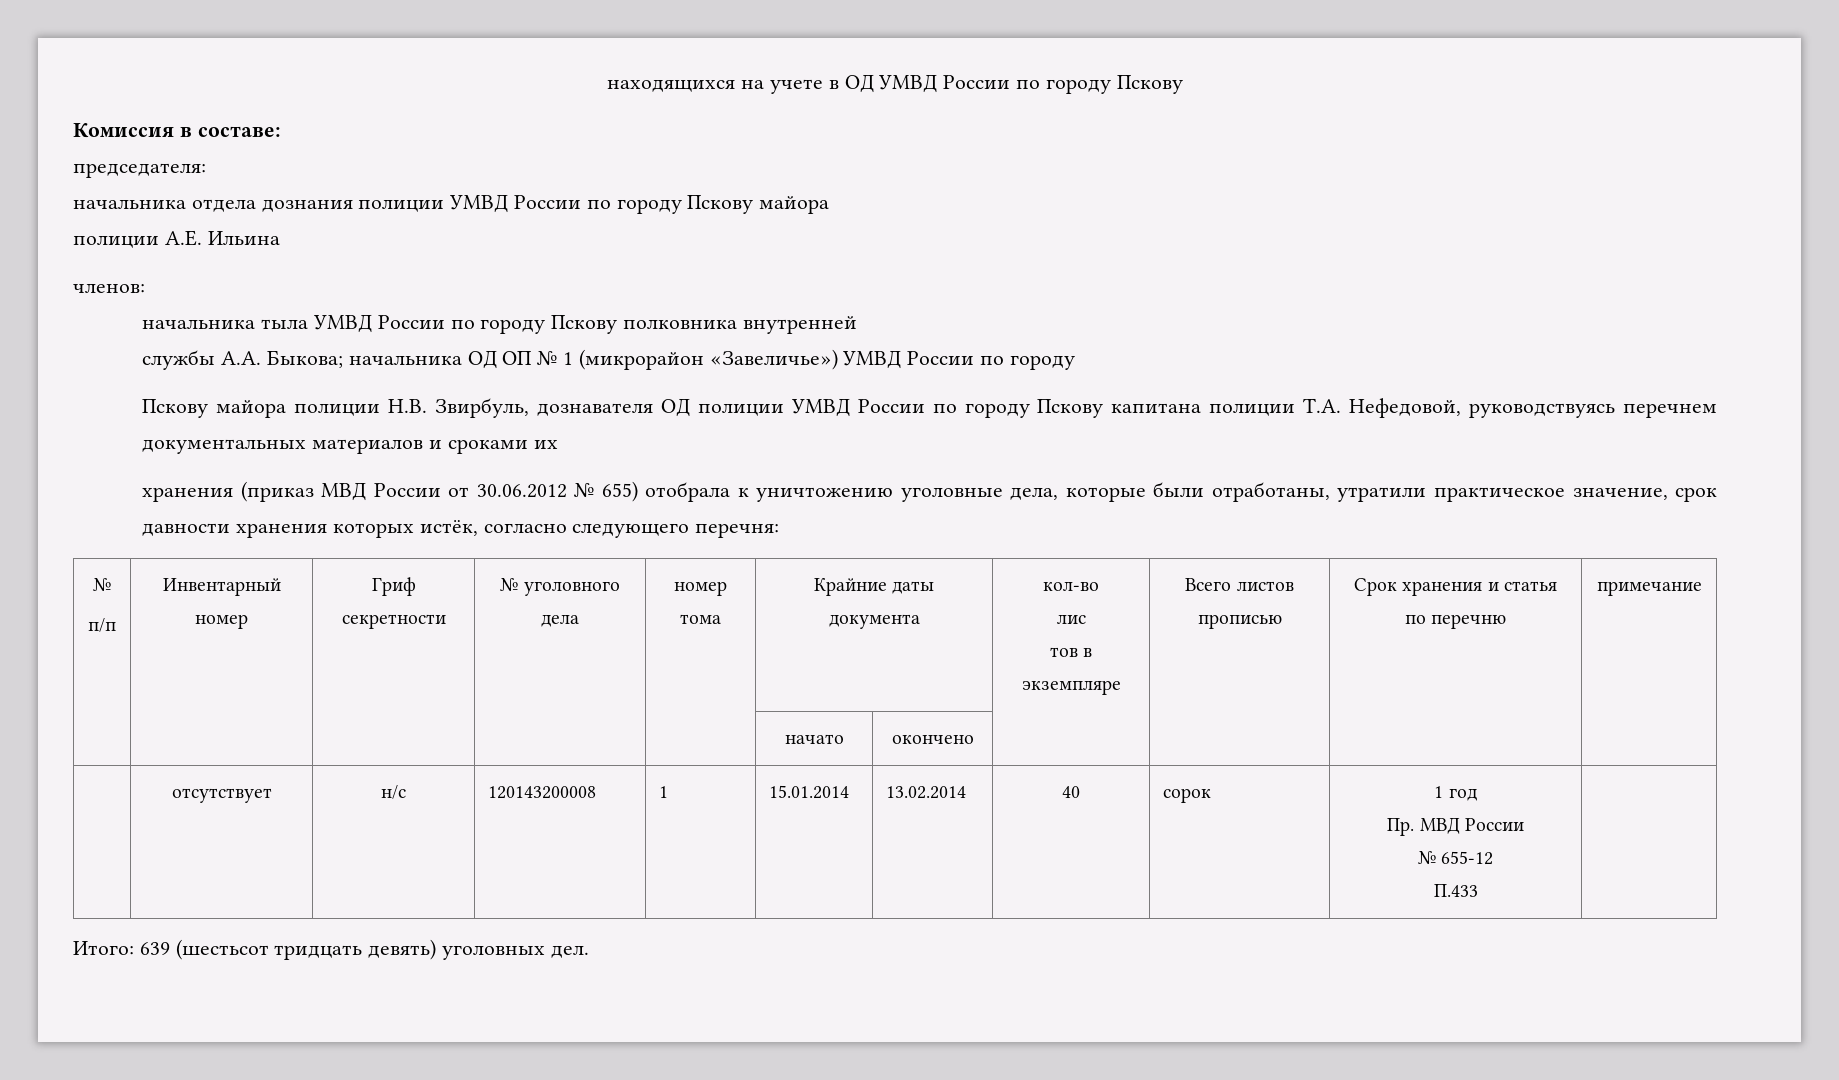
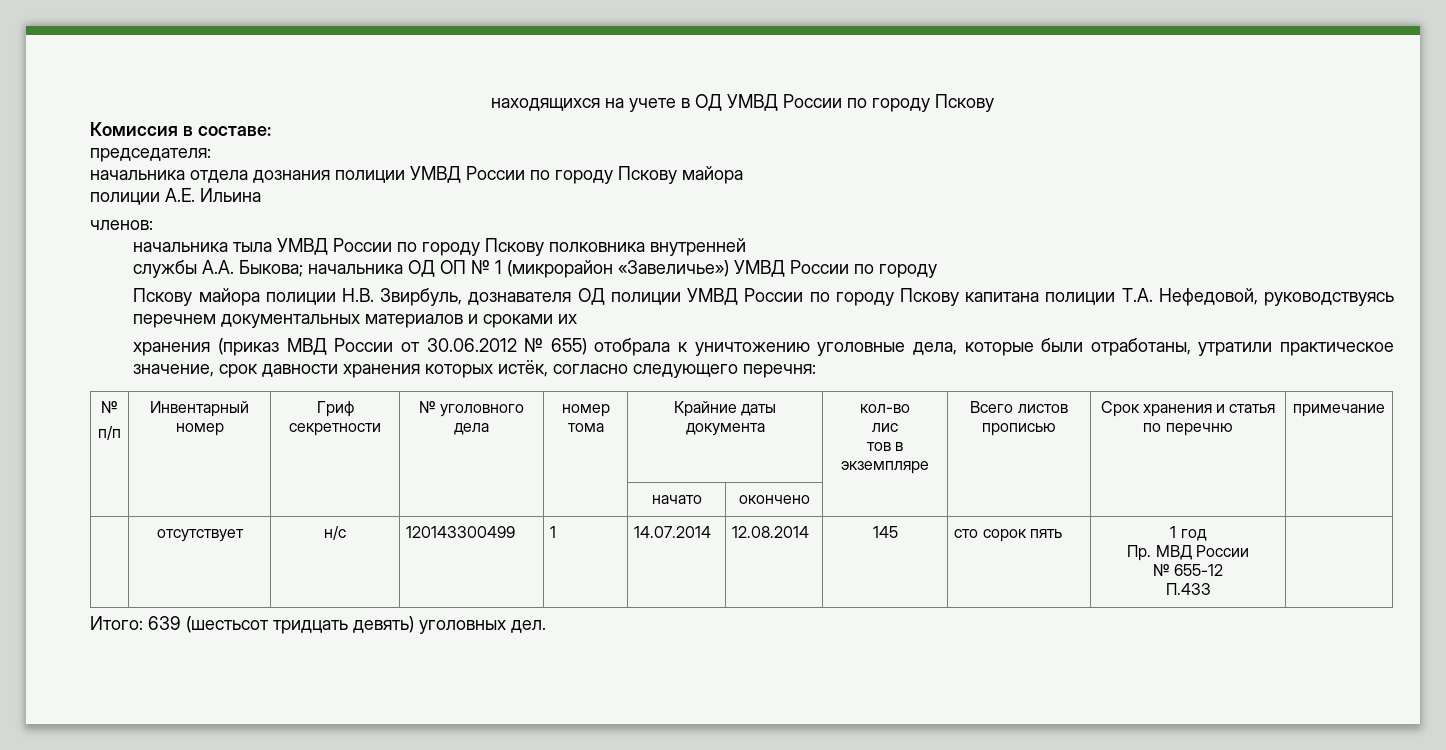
- | отсутствует | н/с | 120143200008 | 1 | 15.01.2014 | 13.02.2014 | 40 | сорок | 1 год
+ | отсутствует | н/с | 120143300499 | 1 | 14.07.2014 | 12.08.2014 | 145 | сто сорок пять | 1 год

